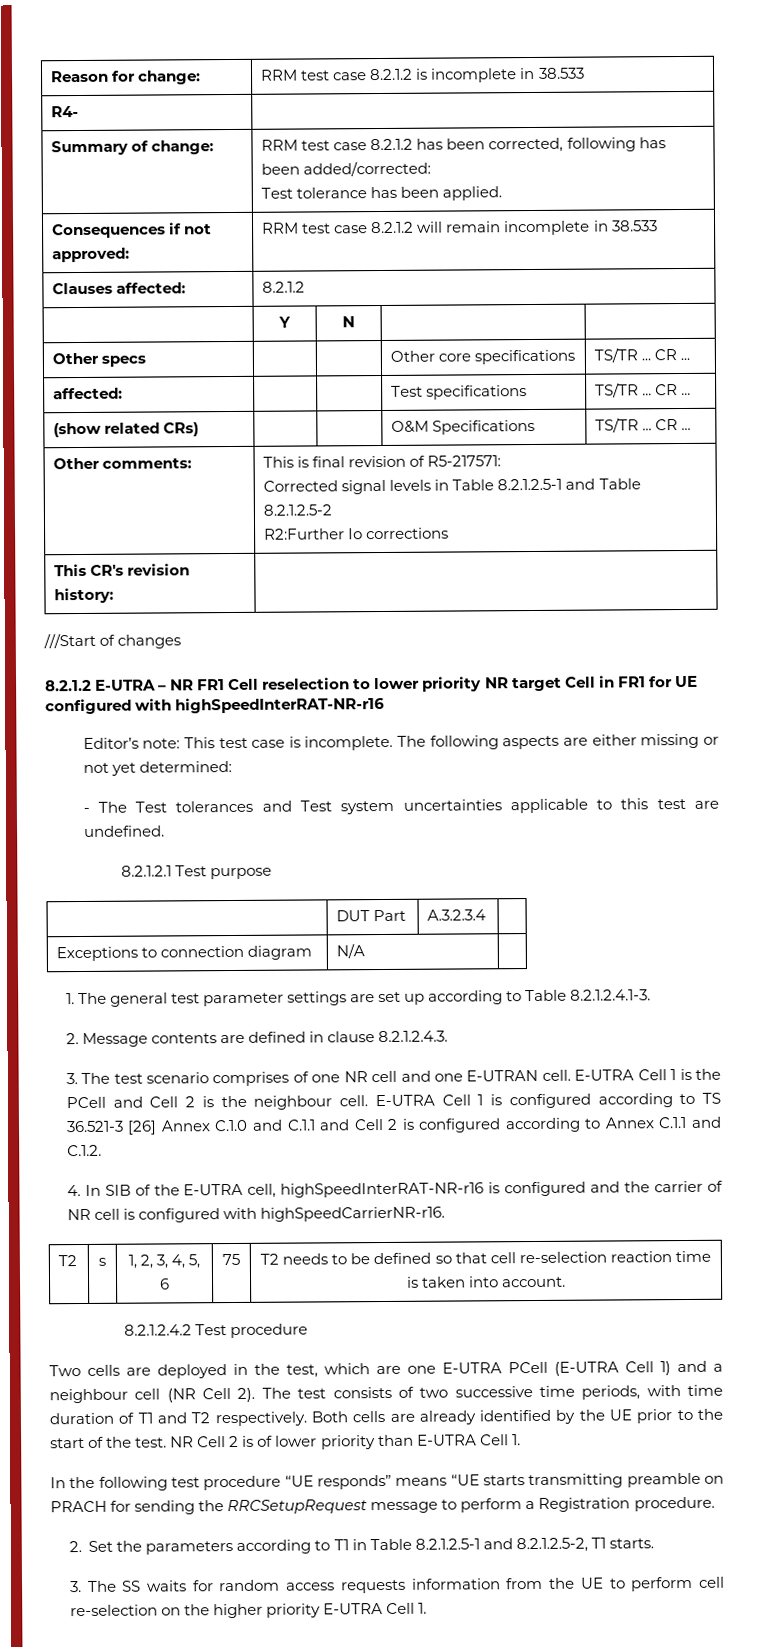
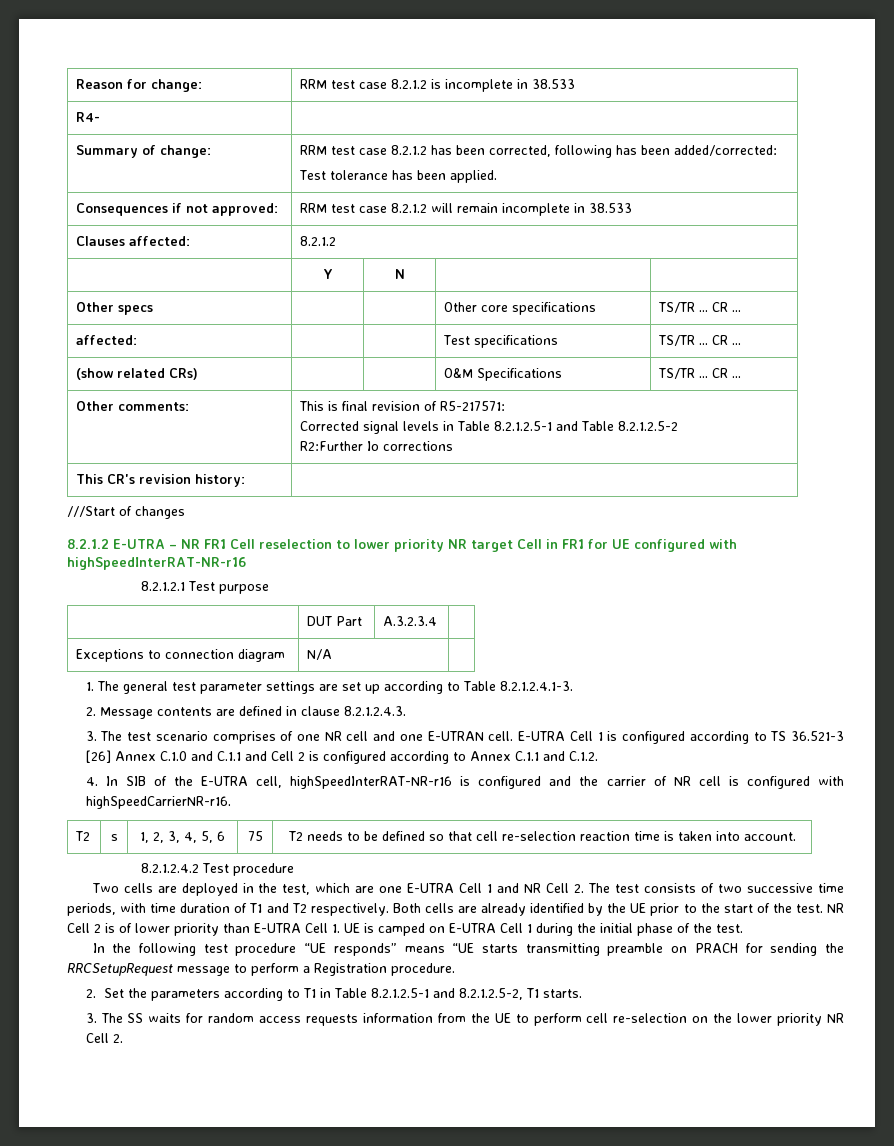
- Editor’s note: This test case is incomplete. The following aspects are either missing or not yet determined:
- - The Test tolerances and Test system uncertainties applicable to this test are undefined.
- E-UTRA Cell 1 is the PCell and Cell 2 is the neighbour cell. E-UTRA Cell 1 is configured according to TS 36.521-3 [26] Annex C.1.0 and C.1.1 and Cell 2 is configured according to Annex C.1.1 and C.1.2.
+ E-UTRA Cell 1 is configured according to TS 36.521-3 [26] Annex C.1.0 and C.1.1 and Cell 2 is configured according to Annex C.1.1 and C.1.2.
- Two cells are deployed in the test, which are one E-UTRA PCell (E-UTRA Cell 1) and a neighbour cell (NR Cell 2). The test consists of two successive time periods, with time duration of T1 and T2 respectively.
+ Two cells are deployed in the test, which are one E-UTRA Cell 1 and NR Cell 2. The test consists of two successive time periods, with time duration of T1 and T2 respectively.
- NR Cell 2 is of lower priority than E-UTRA Cell 1.
+ NR Cell 2 is of lower priority than E-UTRA Cell 1. UE is camped on E-UTRA Cell 1 during the initial phase of the test.
- 3. The SS waits for random access requests information from the UE to perform cell re-selection on the higher priority E-UTRA Cell 1.
+ 3. The SS waits for random access requests information from the UE to perform cell re-selection on the lower priority NR Cell 2.

